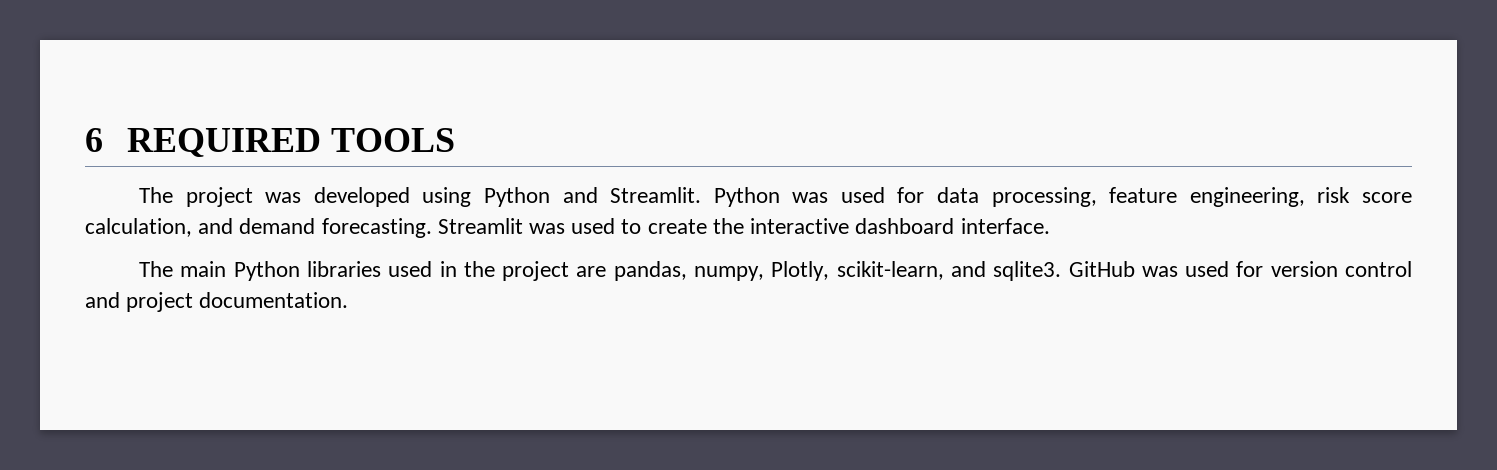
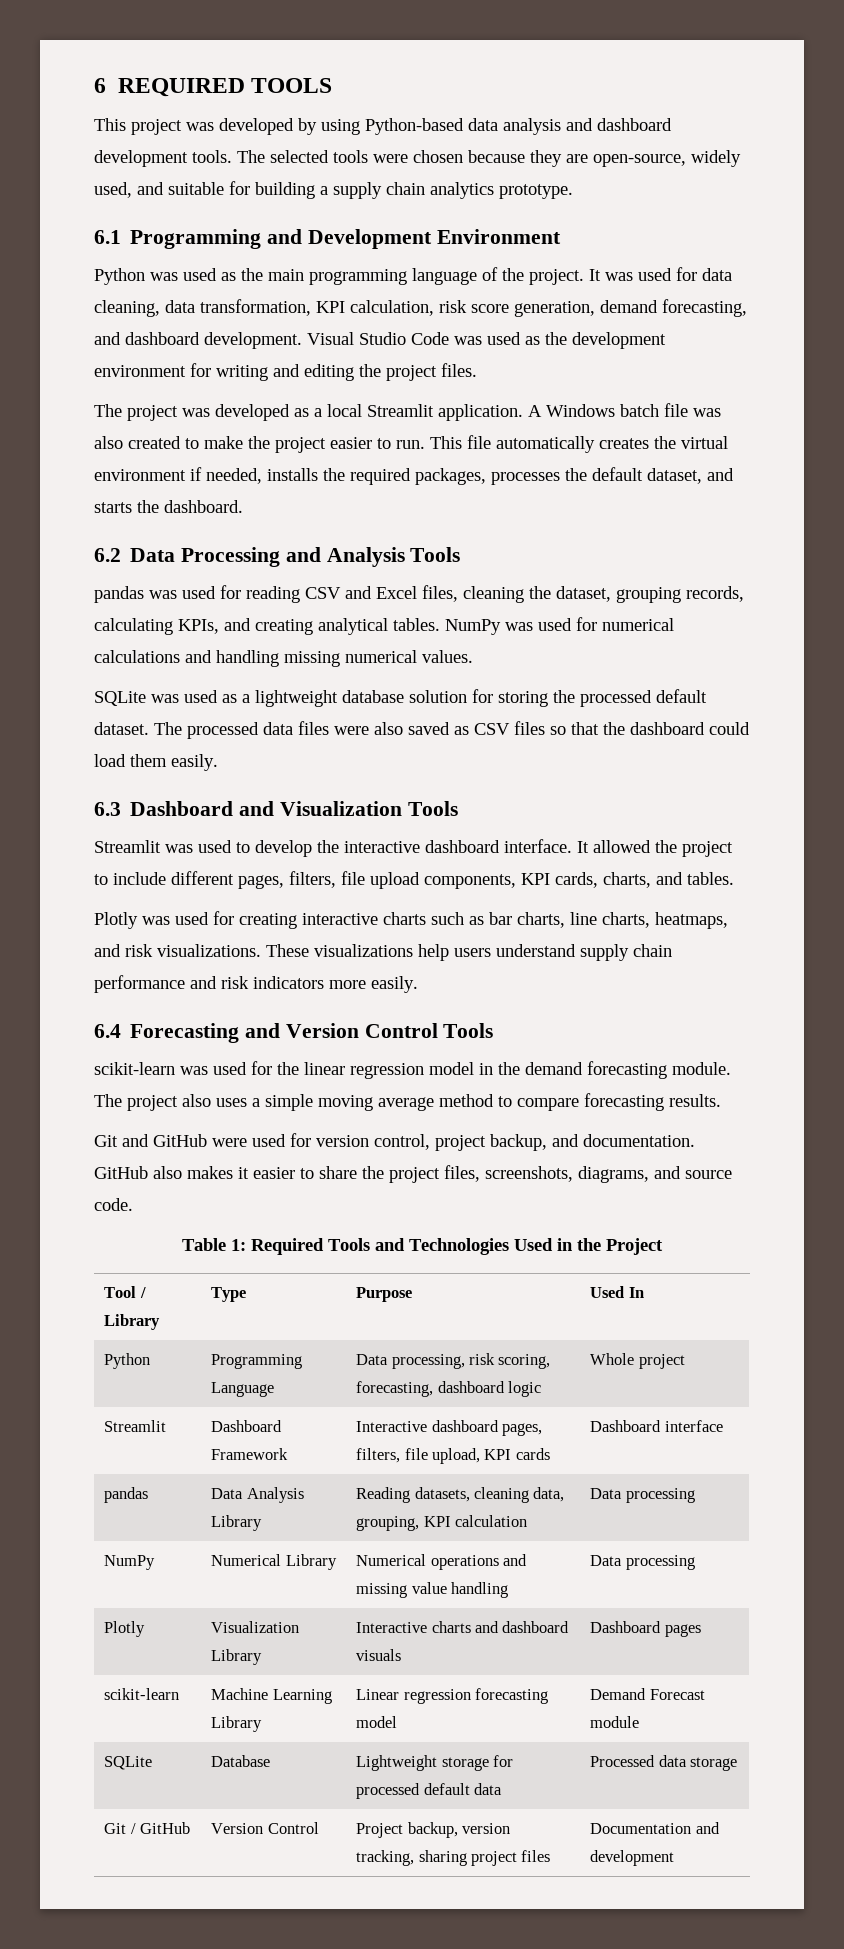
- The project was developed using Python and Streamlit. Python was used for data processing, feature engineering, risk score calculation, and demand forecasting. Streamlit was used to create the interactive dashboard interface.
- The main Python libraries used in the project are pandas, numpy, Plotly, scikit-learn, and sqlite3. GitHub was used for version control and project documentation.
+ This project was developed by using Python-based data analysis and dashboard development tools. The selected tools were chosen because they are open-source, widely used, and suitable for building a supply chain analytics prototype.
+ 6.1 Programming and Development Environment
+ Python was used as the main programming language of the project. It was used for data cleaning, data transformation, KPI calculation, risk score generation, demand forecasting, and dashboard development. Visual Studio Code was used as the development environment for writing and editing the project files.
+ The project was developed as a local Streamlit application. A Windows batch file was also created to make the project easier to run. This file automatically creates the virtual environment if needed, installs the required packages, processes the default dataset, and starts the dashboard.
+ 6.2 Data Processing and Analysis Tools
+ pandas was used for reading CSV and Excel files, cleaning the dataset, grouping records, calculating KPIs, and creating analytical tables. NumPy was used for numerical calculations and handling missing numerical values.
+ SQLite was used as a lightweight database solution for storing the processed default dataset. The processed data files were also saved as CSV files so that the dashboard could load them easily.
+ 6.3 Dashboard and Visualization Tools
+ Streamlit was used to develop the interactive dashboard interface. It allowed the project to include different pages, filters, file upload components, KPI cards, charts, and tables.
+ Plotly was used for creating interactive charts such as bar charts, line charts, heatmaps, and risk visualizations. These visualizations help users understand supply chain performance and risk indicators more easily.
+ 6.4 Forecasting and Version Control Tools
+ scikit-learn was used for the linear regression model in the demand forecasting module. The project also uses a simple moving average method to compare forecasting results.
+ Git and GitHub were used for version control, project backup, and documentation. GitHub also makes it easier to share the project files, screenshots, diagrams, and source code.
+ Table 1: Required Tools and Technologies Used in the Project
+ Tool / Library | Type | Purpose | Used In
+ Python | Programming Language | Data processing, risk scoring, forecasting, dashboard logic | Whole project
+ Streamlit | Dashboard Framework | Interactive dashboard pages, filters, file upload, KPI cards | Dashboard interface
+ pandas | Data Analysis Library | Reading datasets, cleaning data, grouping, KPI calculation | Data processing
+ NumPy | Numerical Library | Numerical operations and missing value handling | Data processing
+ Plotly | Visualization Library | Interactive charts and dashboard visuals | Dashboard pages
+ scikit-learn | Machine Learning Library | Linear regression forecasting model | Demand Forecast module
+ SQLite | Database | Lightweight storage for processed default data | Processed data storage
+ Git / GitHub | Version Control | Project backup, version tracking, sharing project files | Documentation and development

